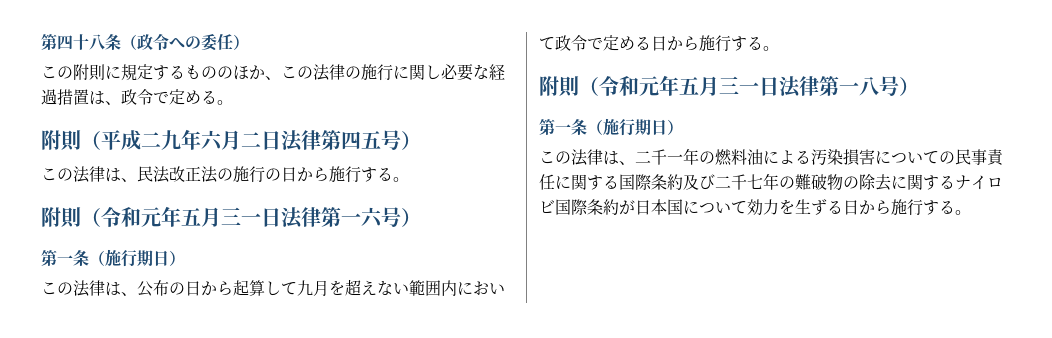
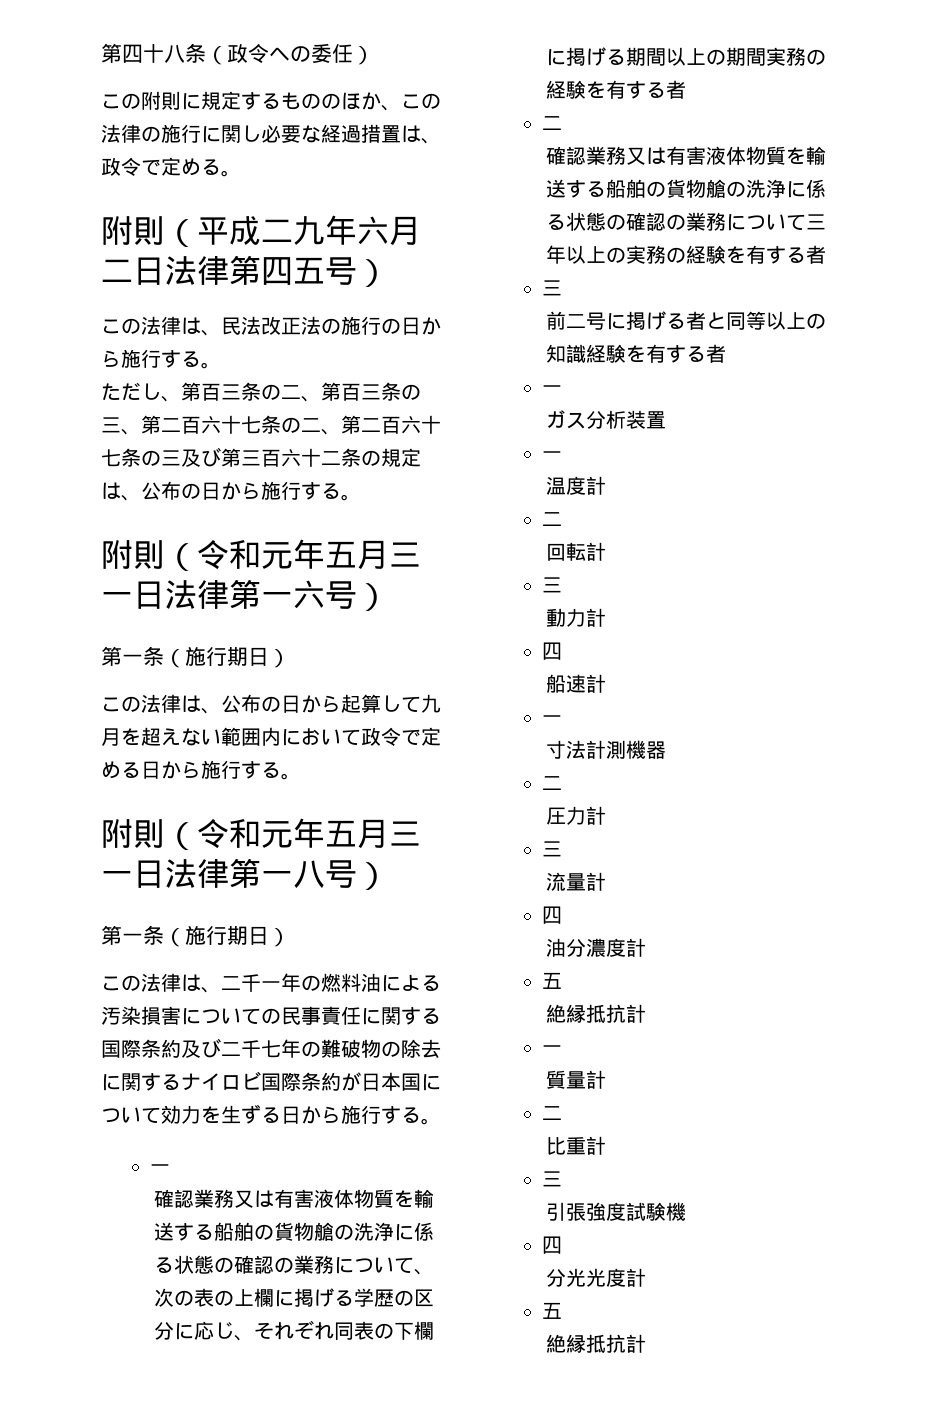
+ ただし、第百三条の二、第百三条の三、第二百六十七条の二、第二百六十七条の三及び第三百六十二条の規定は、公布の日から施行する。
  この法律は、二千一年の燃料油による汚染損害についての民事責任に関する国際条約及び二千七年の難破物の除去に関するナイロビ国際条約が日本国について効力を生ずる日から施行する。
+ 一
+ 確認業務又は有害液体物質を輸送する船舶の貨物艙の洗浄に係る状態の確認の業務について、次の表の上欄に掲げる学歴の区分に応じ、それぞれ同表の下欄に掲げる期間以上の期間実務の経験を有する者
+ 二
+ 確認業務又は有害液体物質を輸送する船舶の貨物艙の洗浄に係る状態の確認の業務について三年以上の実務の経験を有する者
+ 三
+ 前二号に掲げる者と同等以上の知識経験を有する者
+ 一
+ ガス分析装置
+ 一
+ 温度計
+ 二
+ 回転計
+ 三
+ 動力計
+ 四
+ 船速計
+ 一
+ 寸法計測機器
+ 二
+ 圧力計
+ 三
+ 流量計
+ 四
+ 油分濃度計
+ 五
+ 絶縁抵抗計
+ 一
+ 質量計
+ 二
+ 比重計
+ 三
+ 引張強度試験機
+ 四
+ 分光光度計
+ 五
+ 絶縁抵抗計

